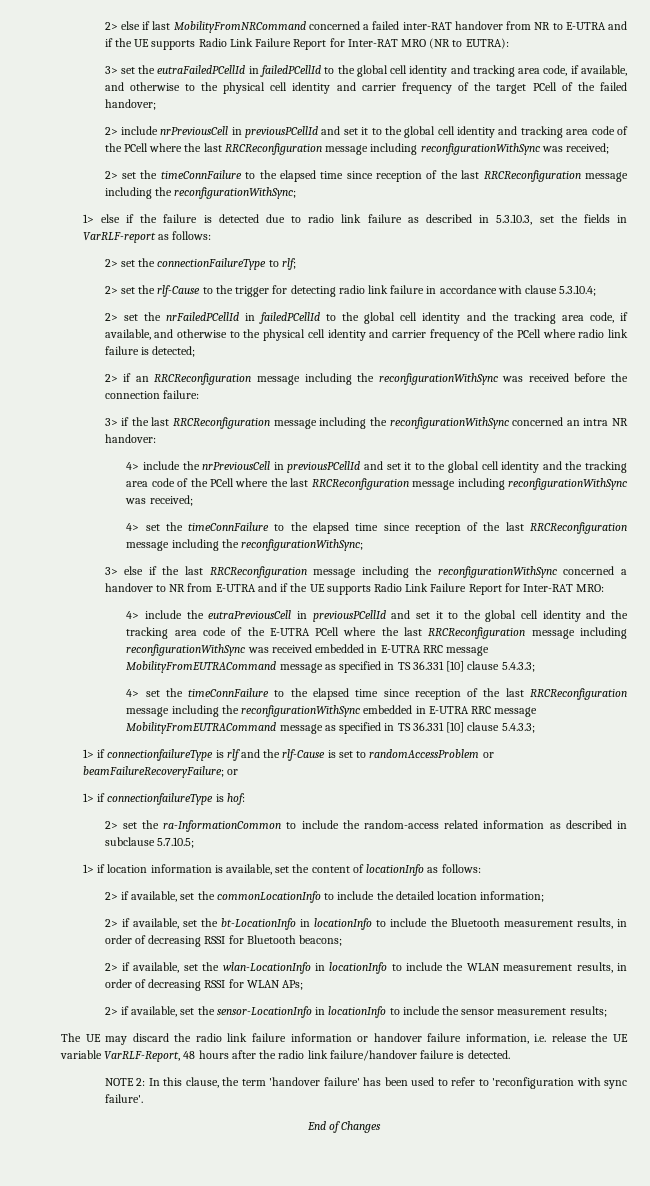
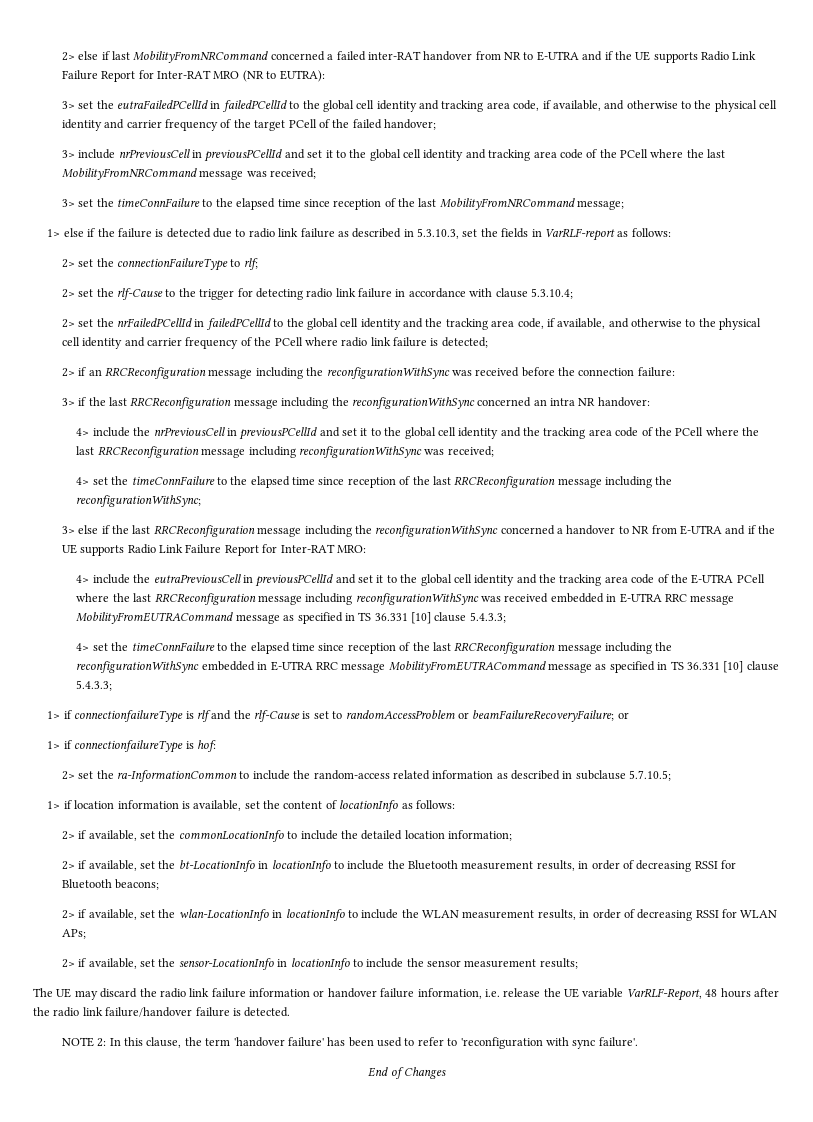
- 2> include nrPreviousCell in previousPCellId and set it to the global cell identity and tracking area code of the PCell where the last RRCReconfiguration message including reconfigurationWithSync was received;
- 2> set the timeConnFailure to the elapsed time since reception of the last RRCReconfiguration message including the reconfigurationWithSync;
+ 3> include nrPreviousCell in previousPCellId and set it to the global cell identity and tracking area code of the PCell where the last MobilityFromNRCommand message was received;
+ 3> set the timeConnFailure to the elapsed time since reception of the last MobilityFromNRCommand message;

